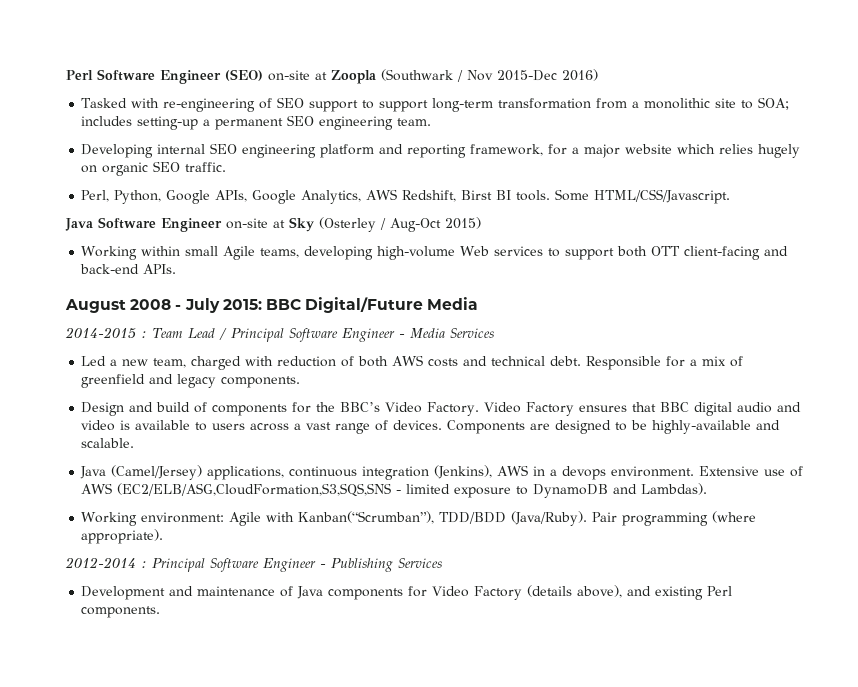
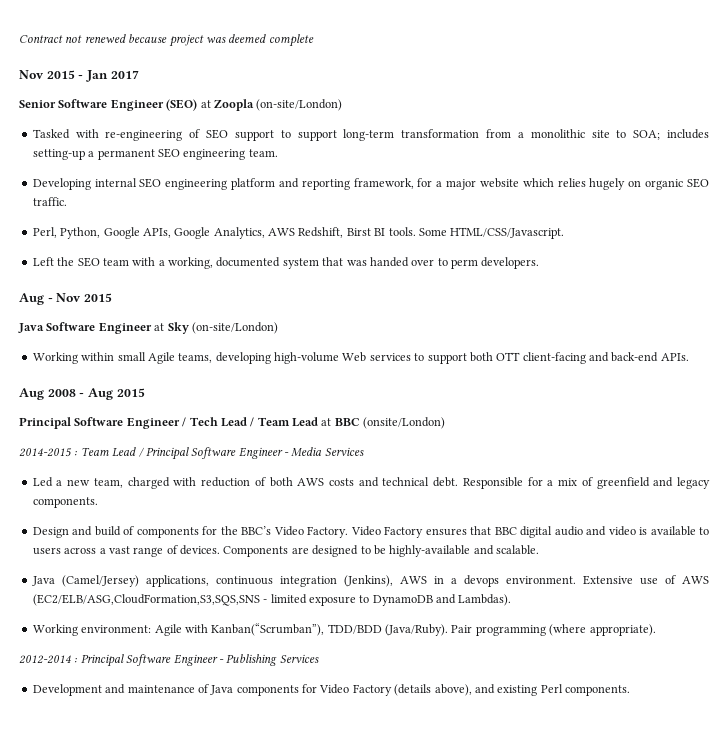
- Perl Software Engineer (SEO) on-site at Zoopla (Southwark / Nov 2015-Dec 2016)
+ Contract not renewed because project was deemed complete
+ Nov 2015 - Jan 2017
+ Senior Software Engineer (SEO) at Zoopla (on-site/London)
+ Left the SEO team with a working, documented system that was handed over to perm developers.
+ Aug - Nov 2015
- Java Software Engineer on-site at Sky (Osterley / Aug-Oct 2015)
+ Java Software Engineer at Sky (on-site/London)
- August 2008 - July 2015: BBC Digital/Future Media
+ Aug 2008 - Aug 2015
+ Principal Software Engineer / Tech Lead / Team Lead at BBC (onsite/London)

